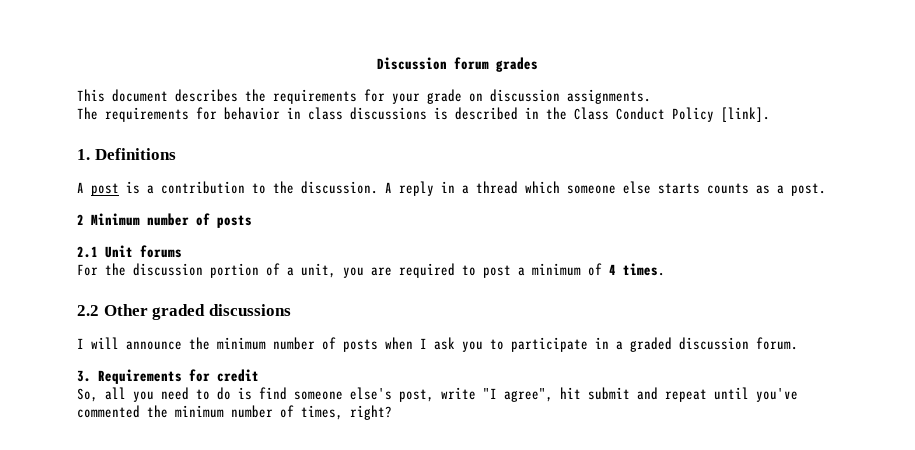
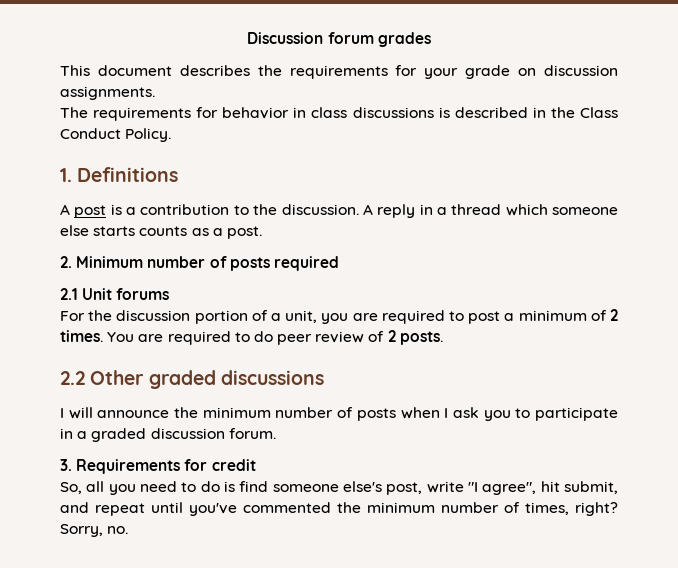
- The requirements for behavior in class discussions is described in the Class Conduct Policy [link].
+ The requirements for behavior in class discussions is described in the Class Conduct Policy.
- 2 Minimum number of posts
+ 2. Minimum number of posts required
- For the discussion portion of a unit, you are required to post a minimum of 4 times.
+ For the discussion portion of a unit, you are required to post a minimum of 2 times. You are required to do peer review of 2 posts.
- So, all you need to do is find someone else's post, write "I agree", hit submit and repeat until you've commented the minimum number of times, right?
+ So, all you need to do is find someone else's post, write "I agree", hit submit, and repeat until you've commented the minimum number of times, right?
+ Sorry, no.

